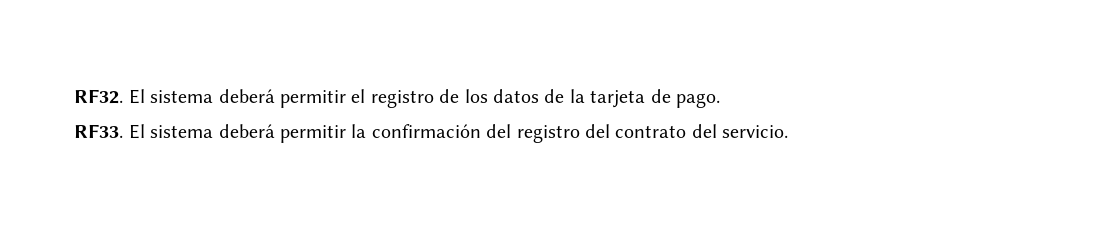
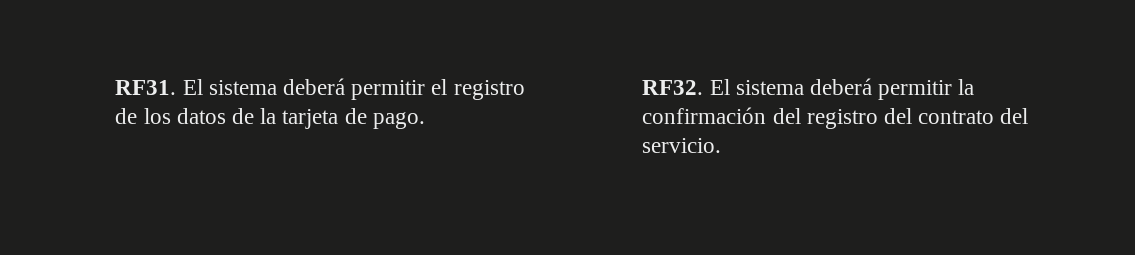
- RF32.
+ RF31.
- RF33.
+ RF32.

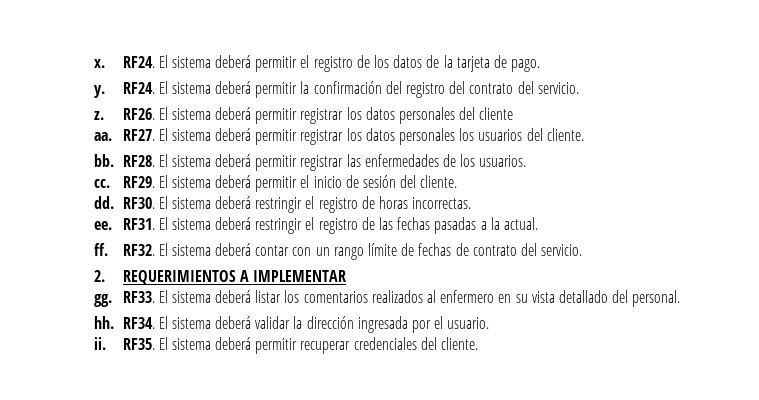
- RF31.
+ x. RF24.
- RF32.
+ y. RF24.
+ z. RF26. El sistema deberá permitir registrar los datos personales del cliente
+ aa. RF27. El sistema deberá permitir registrar los datos personales los usuarios del cliente.
+ bb. RF28. El sistema deberá permitir registrar las enfermedades de los usuarios.
+ cc. RF29. El sistema deberá permitir el inicio de sesión del cliente.
+ dd. RF30. El sistema deberá restringir el registro de horas incorrectas.
+ ee. RF31. El sistema deberá restringir el registro de las fechas pasadas a la actual.
+ ff. RF32. El sistema deberá contar con un rango límite de fechas de contrato del servicio.
+ 2. REQUERIMIENTOS A IMPLEMENTAR
+ gg. RF33. El sistema deberá listar los comentarios realizados al enfermero en su vista detallado del personal.
+ hh. RF34. El sistema deberá validar la dirección ingresada por el usuario.
+ ii. RF35. El sistema deberá permitir recuperar credenciales del cliente.

